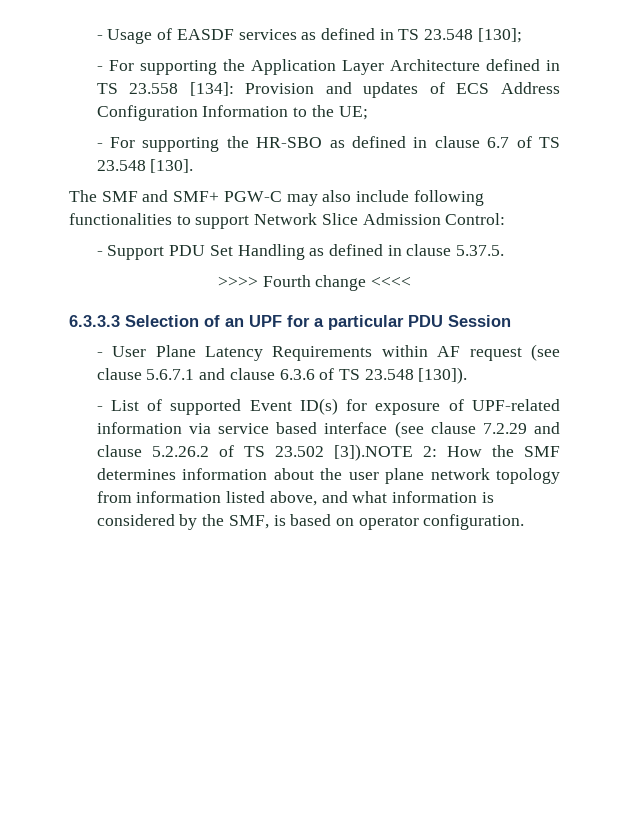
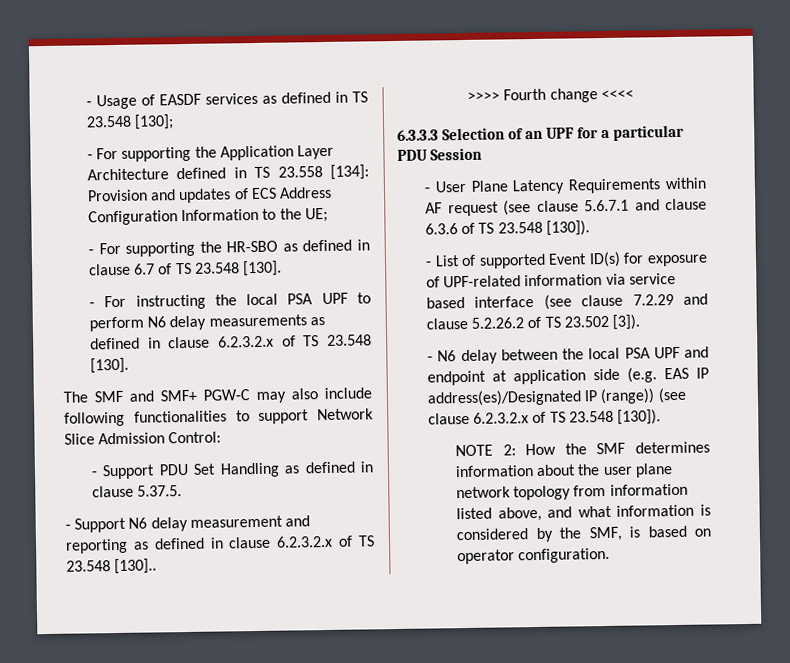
+ - For instructing the local PSA UPF to perform N6 delay measurements as defined in clause 6.2.3.2.x of TS 23.548 [130].
+ - Support N6 delay measurement and reporting as defined in clause 6.2.3.2.x of TS 23.548 [130]..
- - List of supported Event ID(s) for exposure of UPF-related information via service based interface (see clause 7.2.29 and clause 5.2.26.2 of TS 23.502 [3]).NOTE 2: How the SMF determines information about the user plane network topology from information listed above, and what information is considered by the SMF, is based on operator configuration.
+ - List of supported Event ID(s) for exposure of UPF-related information via service based interface (see clause 7.2.29 and clause 5.2.26.2 of TS 23.502 [3]).
+ - N6 delay between the local PSA UPF and endpoint at application side (e.g. EAS IP address(es)/Designated IP (range)) (see clause 6.2.3.2.x of TS 23.548 [130]).
+ NOTE 2: How the SMF determines information about the user plane network topology from information listed above, and what information is considered by the SMF, is based on operator configuration.

